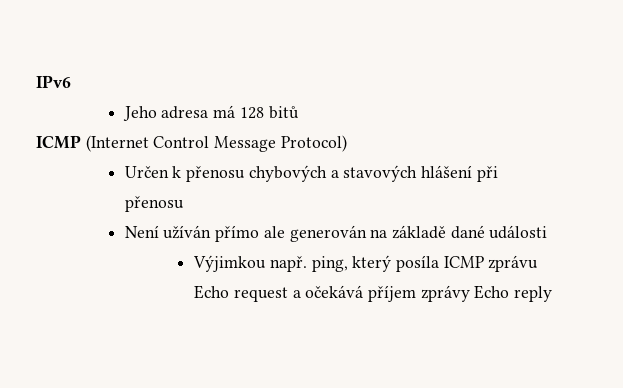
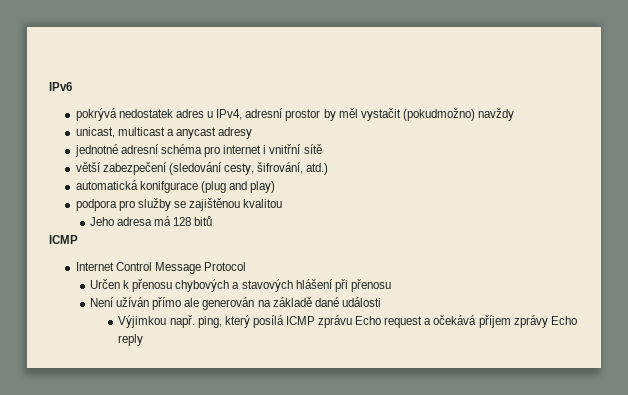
+ pokrývá nedostatek adres u IPv4, adresní prostor by měl vystačit (pokudmožno) navždy
+ unicast, multicast a anycast adresy
+ jednotné adresní schéma pro internet i vnitřní sítě
+ větší zabezpečení (sledování cesty, šifrování, atd.)
+ automatická konifgurace (plug and play)
+ podpora pro služby se zajištěnou kvalitou
  Jeho adresa má 128 bitů
- ICMP (Internet Control Message Protocol)
+ ICMP
+ Internet Control Message Protocol
- Výjimkou např. ping, který posíla ICMP zprávu Echo request a očekává příjem zprávy Echo reply
+ Výjimkou např. ping, který posílá ICMP zprávu Echo request a očekává příjem zprávy Echo reply

